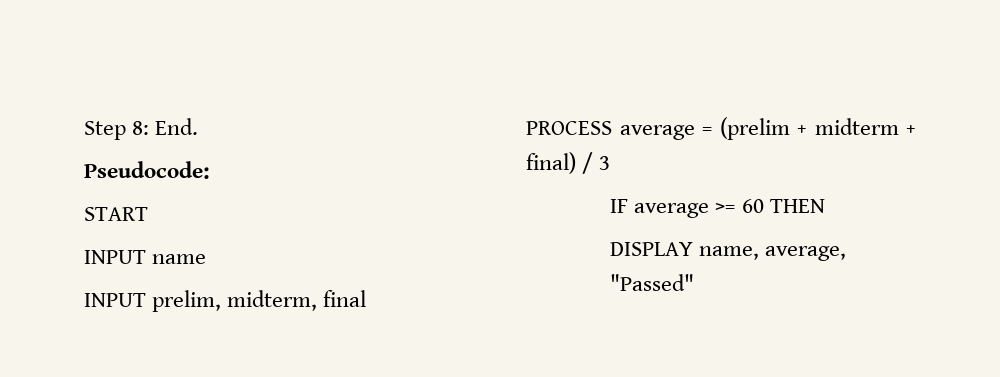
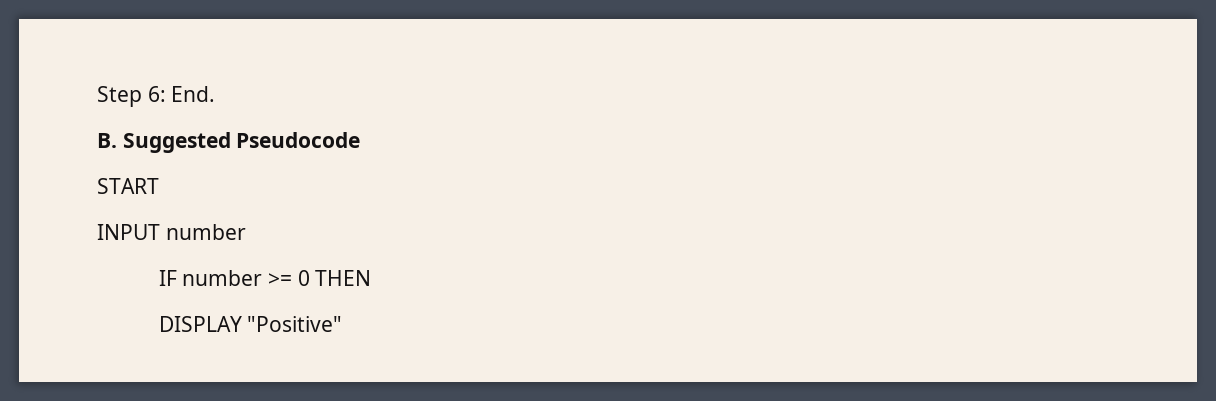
- Step 8: End.
+ Step 6: End.
- Pseudocode:
+ B. Suggested Pseudocode
- INPUT name
- INPUT prelim, midterm, final
- PROCESS average = (prelim + midterm + final) / 3
- IF average >= 60 THEN
+ INPUT number
+ IF number >= 0 THEN
- DISPLAY name, average, "Passed"
+ DISPLAY "Positive"

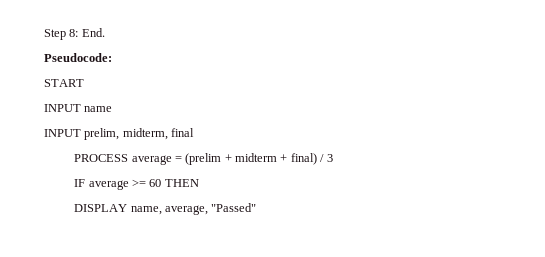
- Step 6: End.
+ Step 8: End.
- B. Suggested Pseudocode
+ Pseudocode:
- INPUT number
- IF number >= 0 THEN
+ INPUT name
+ INPUT prelim, midterm, final
+ PROCESS average = (prelim + midterm + final) / 3
+ IF average >= 60 THEN
- DISPLAY "Positive"
+ DISPLAY name, average, "Passed"

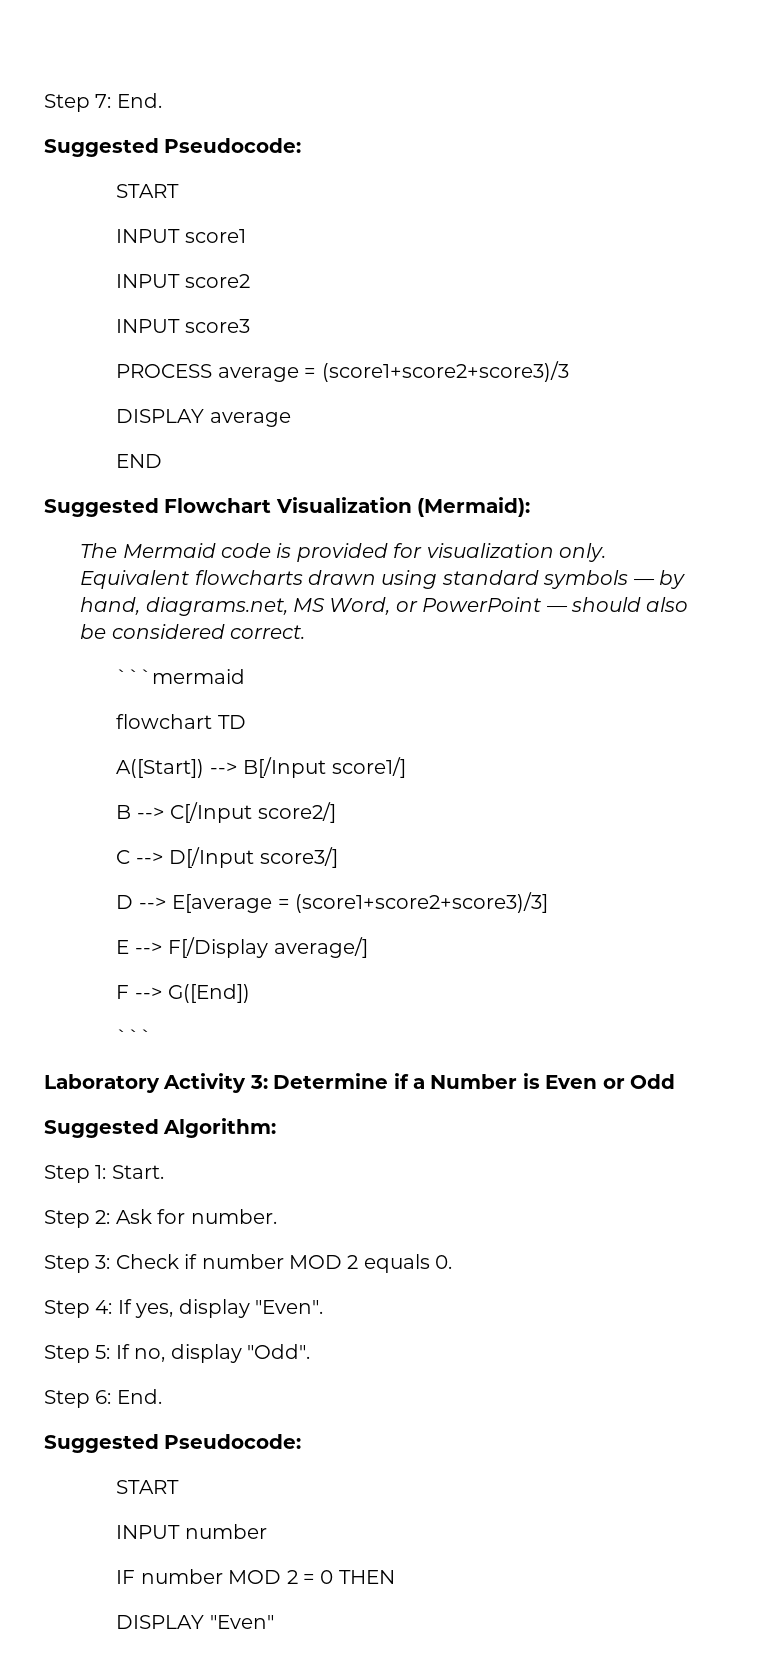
- Step 8: End.
- Pseudocode:
+ Step 7: End.
+ Suggested Pseudocode:
  START
- INPUT name
- INPUT prelim, midterm, final
+ INPUT score1
+ INPUT score2
+ INPUT score3
- PROCESS average = (prelim + midterm + final) / 3
- IF average >= 60 THEN
+ PROCESS average = (score1+score2+score3)/3
+ DISPLAY average
+ END
+ Suggested Flowchart Visualization (Mermaid):
+ The Mermaid code is provided for visualization only. Equivalent flowcharts drawn using standard symbols — by hand, diagrams.net, MS Word, or PowerPoint — should also be considered correct.
+ ```mermaid
+ flowchart TD
+ A([Start]) --> B[/Input score1/]
+ B --> C[/Input score2/]
+ C --> D[/Input score3/]
+ D --> E[average = (score1+score2+score3)/3]
+ E --> F[/Display average/]
+ F --> G([End])
+ ```
+ Laboratory Activity 3: Determine if a Number is Even or Odd
+ Suggested Algorithm:
+ Step 1: Start.
+ Step 2: Ask for number.
+ Step 3: Check if number MOD 2 equals 0.
+ Step 4: If yes, display "Even".
+ Step 5: If no, display "Odd".
+ Step 6: End.
+ Suggested Pseudocode:
+ START
+ INPUT number
+ IF number MOD 2 = 0 THEN
- DISPLAY name, average, "Passed"
+ DISPLAY "Even"

